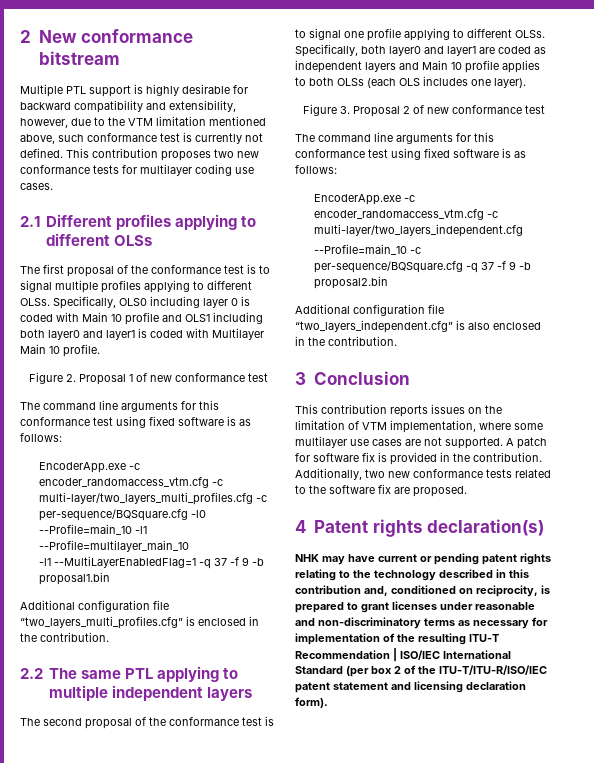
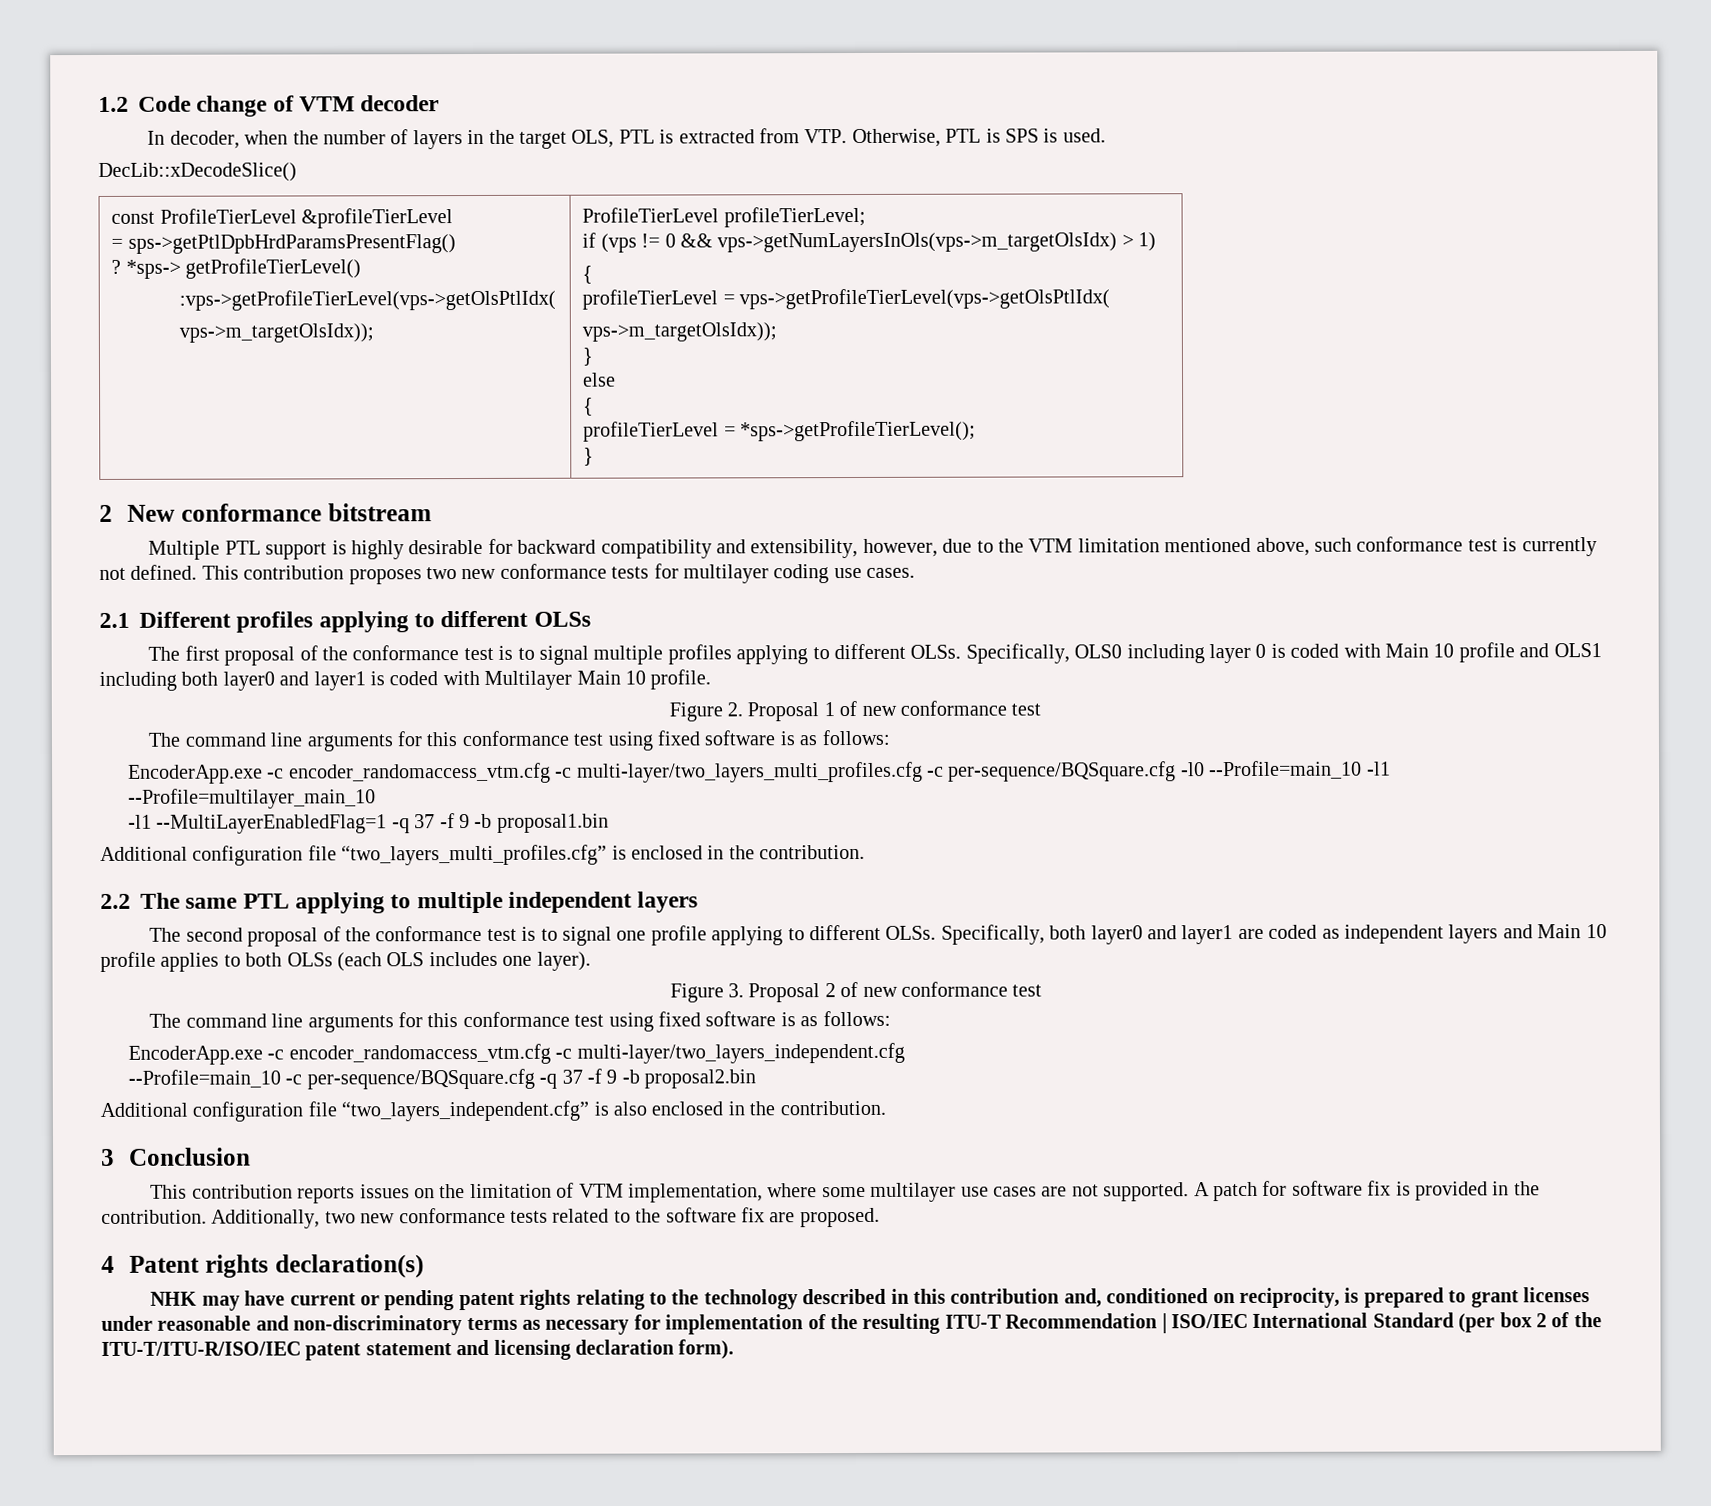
+ 1.2 Code change of VTM decoder
+ In decoder, when the number of layers in the target OLS, PTL is extracted from VTP. Otherwise, PTL is SPS is used.
+ DecLib::xDecodeSlice()
+ const ProfileTierLevel &profileTierLevel
+ = sps->getPtlDpbHrdParamsPresentFlag()
+ ? *sps-> getProfileTierLevel()
+ :vps->getProfileTierLevel(vps->getOlsPtlIdx(
+ vps->m_targetOlsIdx)); | ProfileTierLevel profileTierLevel;
+ if (vps != 0 && vps->getNumLayersInOls(vps->m_targetOlsIdx) > 1)
+ {
+ profileTierLevel = vps->getProfileTierLevel(vps->getOlsPtlIdx(
+ vps->m_targetOlsIdx));
+ }
+ else
+ {
+ profileTierLevel = *sps->getProfileTierLevel();
+ }

